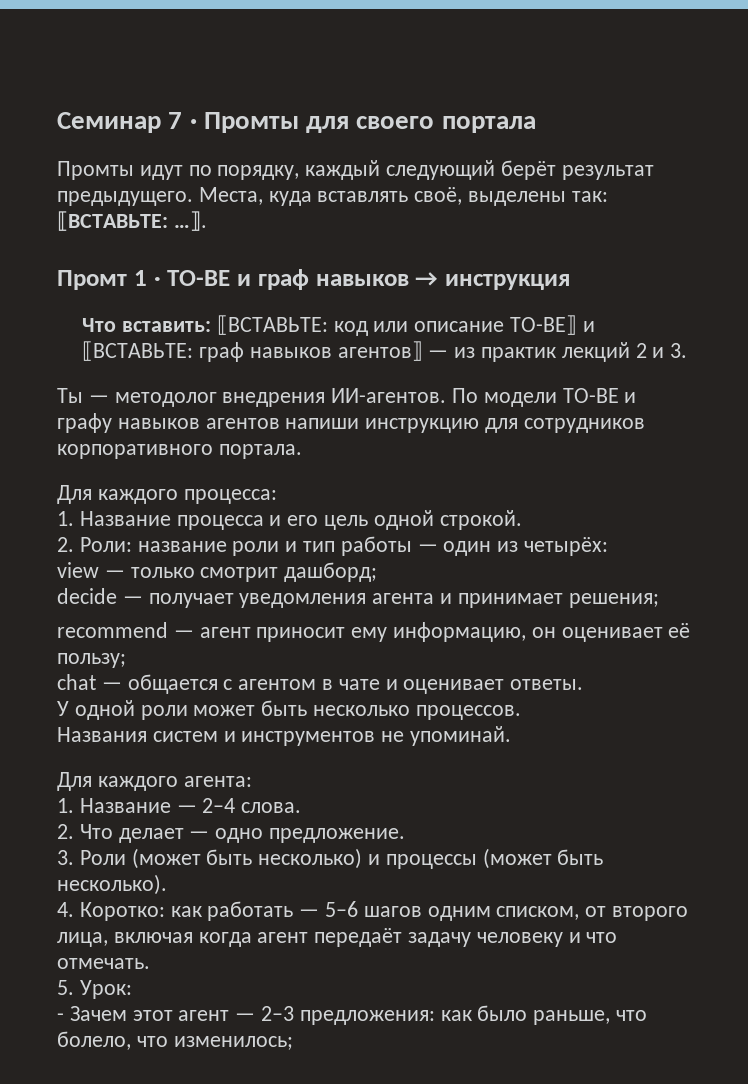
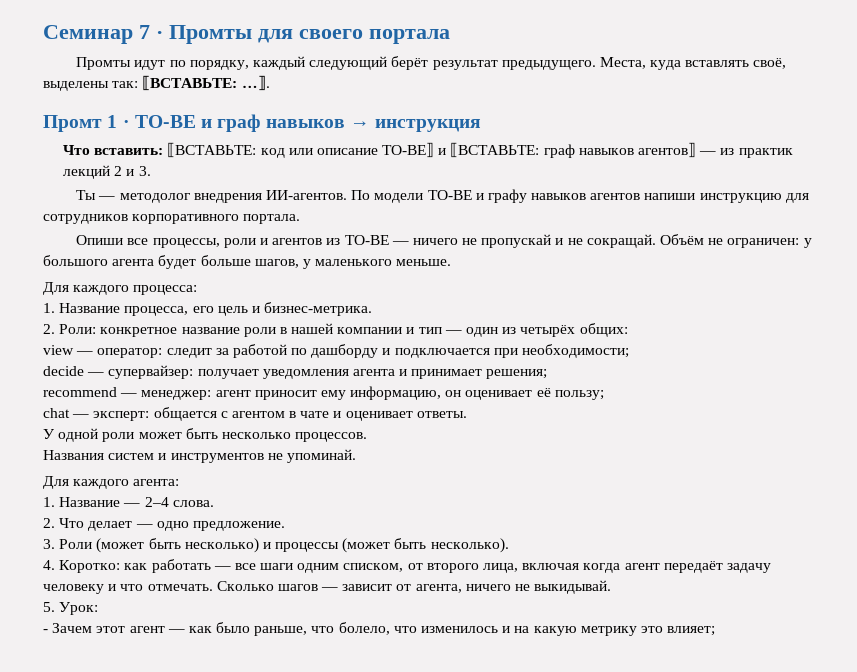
+ Опиши все процессы, роли и агентов из TO-BE — ничего не пропускай и не сокращай. Объём не ограничен: у большого агента будет больше шагов, у маленького меньше.
- 1. Название процесса и его цель одной строкой.
+ 1. Название процесса, его цель и бизнес-метрика.
- 2. Роли: название роли и тип работы — один из четырёх:
+ 2. Роли: конкретное название роли в нашей компании и тип — один из четырёх общих:
- view — только смотрит дашборд;
+ view — оператор: следит за работой по дашборду и подключается при необходимости;
- decide — получает уведомления агента и принимает решения;
+ decide — супервайзер: получает уведомления агента и принимает решения;
- recommend — агент приносит ему информацию, он оценивает её пользу;
+ recommend — менеджер: агент приносит ему информацию, он оценивает её пользу;
- chat — общается с агентом в чате и оценивает ответы.
+ chat — эксперт: общается с агентом в чате и оценивает ответы.
- 4. Коротко: как работать — 5–6 шагов одним списком, от второго лица, включая когда агент передаёт задачу человеку и что отмечать.
+ 4. Коротко: как работать — все шаги одним списком, от второго лица, включая когда агент передаёт задачу человеку и что отмечать. Сколько шагов — зависит от агента, ничего не выкидывай.
- - Зачем этот агент — 2–3 предложения: как было раньше, что болело, что изменилось;
+ - Зачем этот агент — как было раньше, что болело, что изменилось и на какую метрику это влияет;

